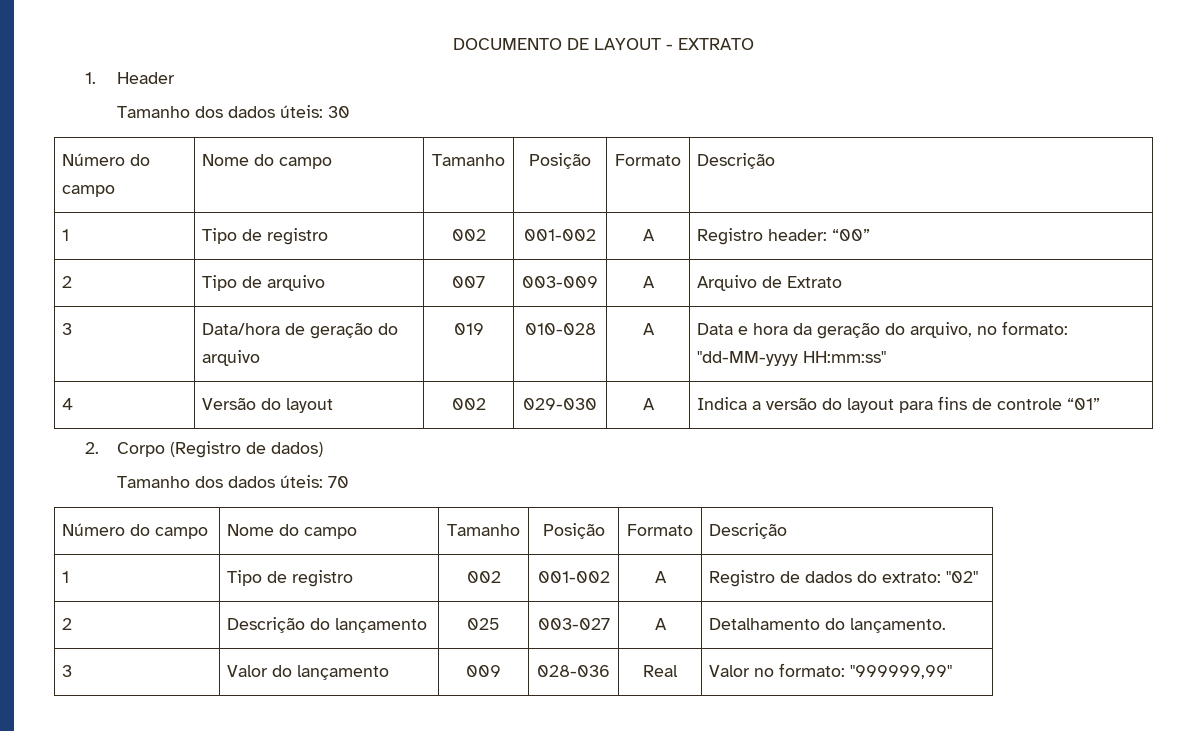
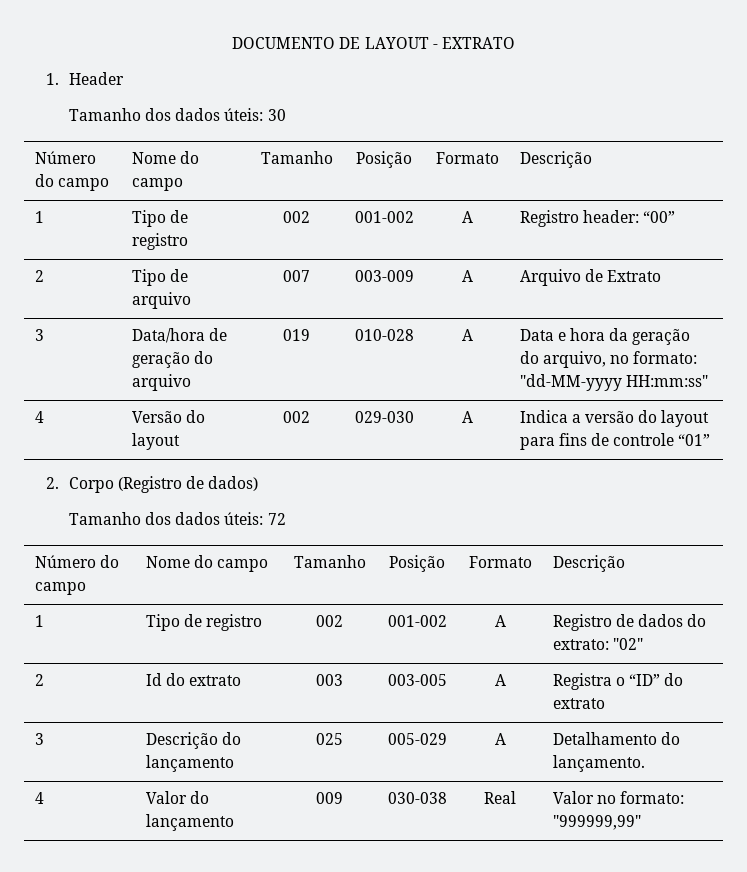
- Tamanho dos dados úteis: 70
+ Tamanho dos dados úteis: 72
- 2 | Descrição do lançamento | 025 | 003-027 | A | Detalhamento do lançamento.
+ 2 | Id do extrato | 003 | 003-005 | A | Registra o “ID” do extrato
+ 3 | Descrição do lançamento | 025 | 005-029 | A | Detalhamento do lançamento.
- 3 | Valor do lançamento | 009 | 028-036 | Real | Valor no formato: "999999,99"
+ 4 | Valor do lançamento | 009 | 030-038 | Real | Valor no formato: "999999,99"

